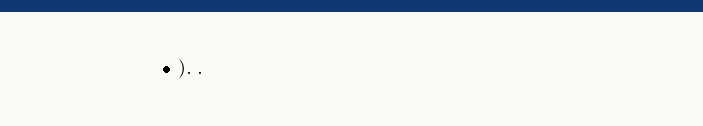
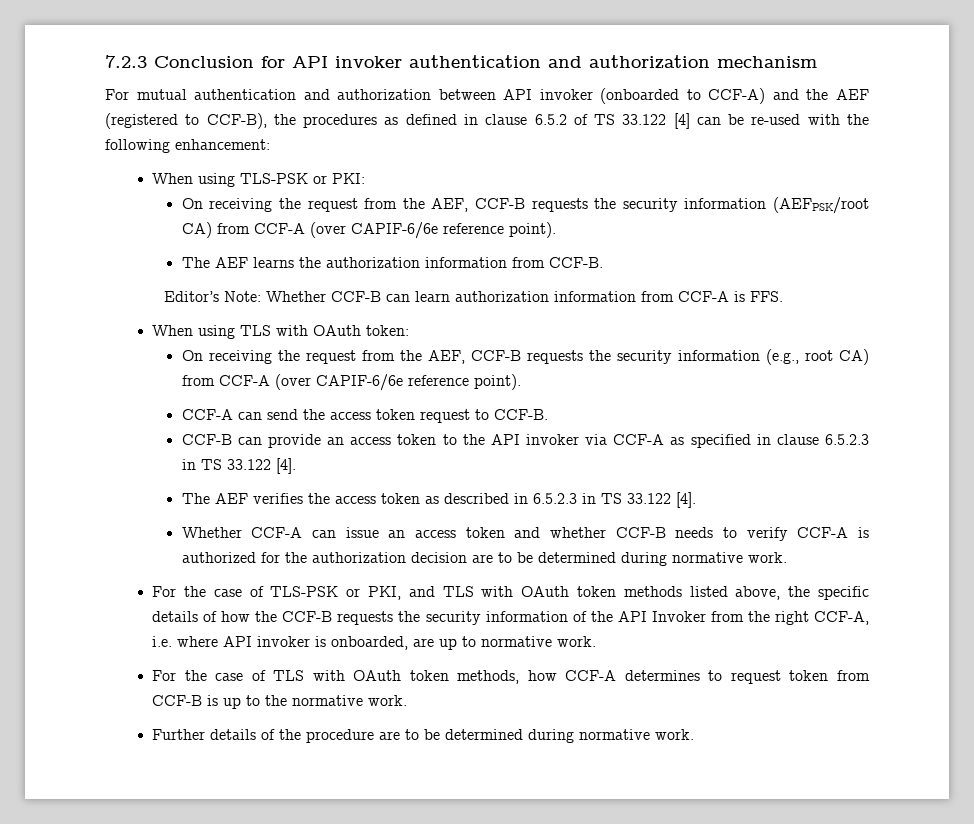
- ). .
+ 7.2.3 Conclusion for API invoker authentication and authorization mechanism
+ For mutual authentication and authorization between API invoker (onboarded to CCF-A) and the AEF (registered to CCF-B), the procedures as defined in clause 6.5.2 of TS 33.122 [4] can be re-used with the following enhancement:
+ When using TLS-PSK or PKI:
+ On receiving the request from the AEF, CCF-B requests the security information (AEFPSK/root CA) from CCF-A (over CAPIF-6/6e reference point).
+ The AEF learns the authorization information from CCF-B.
+ Editor’s Note: Whether CCF-B can learn authorization information from CCF-A is FFS.
+ When using TLS with OAuth token:
+ On receiving the request from the AEF, CCF-B requests the security information (e.g., root CA) from CCF-A (over CAPIF-6/6e reference point).
+ CCF-A can send the access token request to CCF-B.
+ CCF-B can provide an access token to the API invoker via CCF-A as specified in clause 6.5.2.3 in TS 33.122 [4].
+ The AEF verifies the access token as described in 6.5.2.3 in TS 33.122 [4].
+ Whether CCF-A can issue an access token and whether CCF-B needs to verify CCF-A is authorized for the authorization decision are to be determined during normative work.
+ For the case of TLS-PSK or PKI, and TLS with OAuth token methods listed above, the specific details of how the CCF-B requests the security information of the API Invoker from the right CCF-A, i.e. where API invoker is onboarded, are up to normative work.
+ For the case of TLS with OAuth token methods, how CCF-A determines to request token from CCF-B is up to the normative work.
+ Further details of the procedure are to be determined during normative work.

